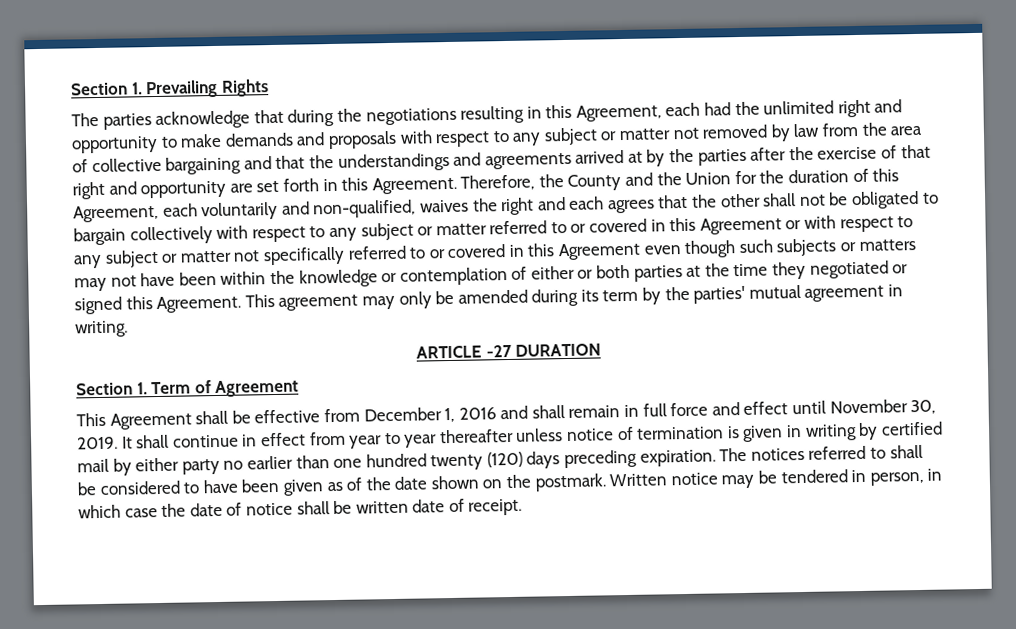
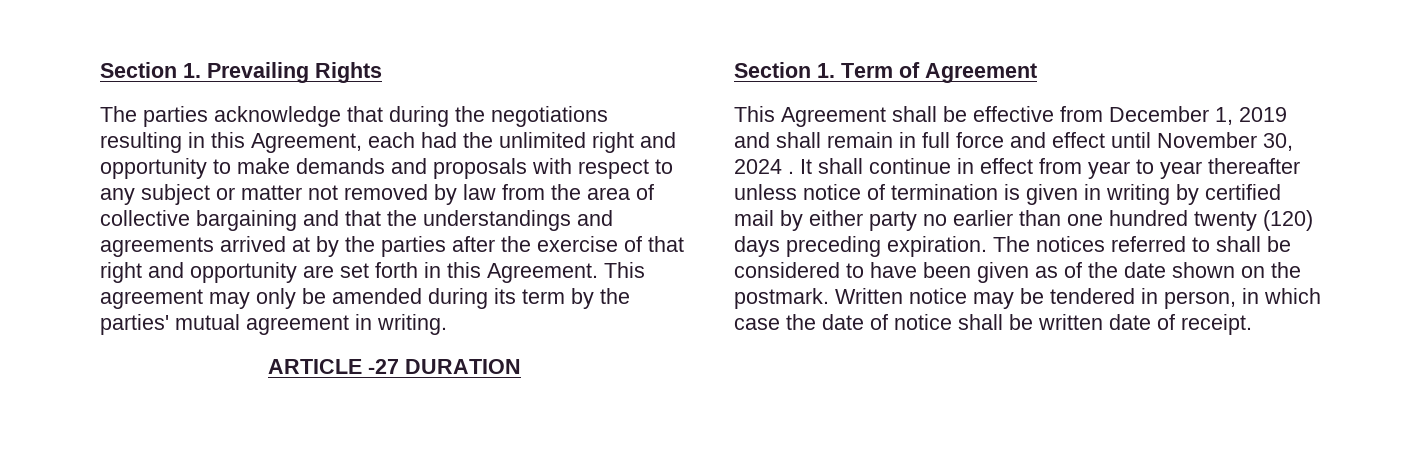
- Therefore, the County and the Union for the duration of this Agreement, each voluntarily and non-qualified, waives the right and each agrees that the other shall not be obligated to bargain collectively with respect to any subject or matter referred to or covered in this Agreement or with respect to any subject or matter not specifically referred to or covered in this Agreement even though such subjects or matters may not have been within the knowledge or contemplation of either or both parties at the time they negotiated or signed this Agreement.
- This Agreement shall be effective from December 1, 2016 and shall remain in full force and effect until November 30, 2019.
+ This Agreement shall be effective from December 1, 2019 and shall remain in full force and effect until November 30, 2024 .

